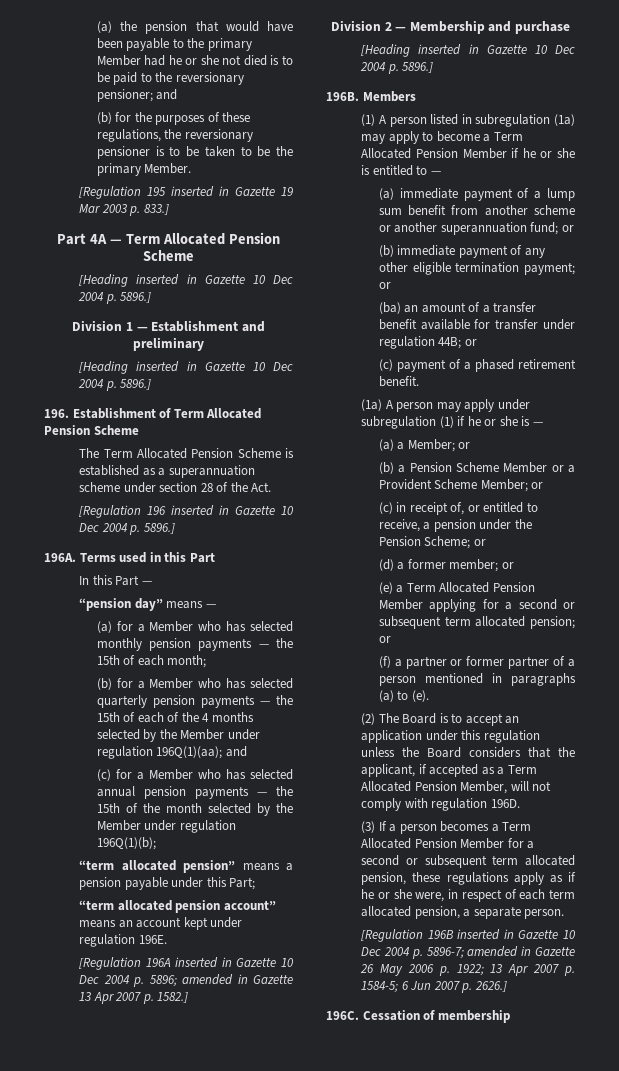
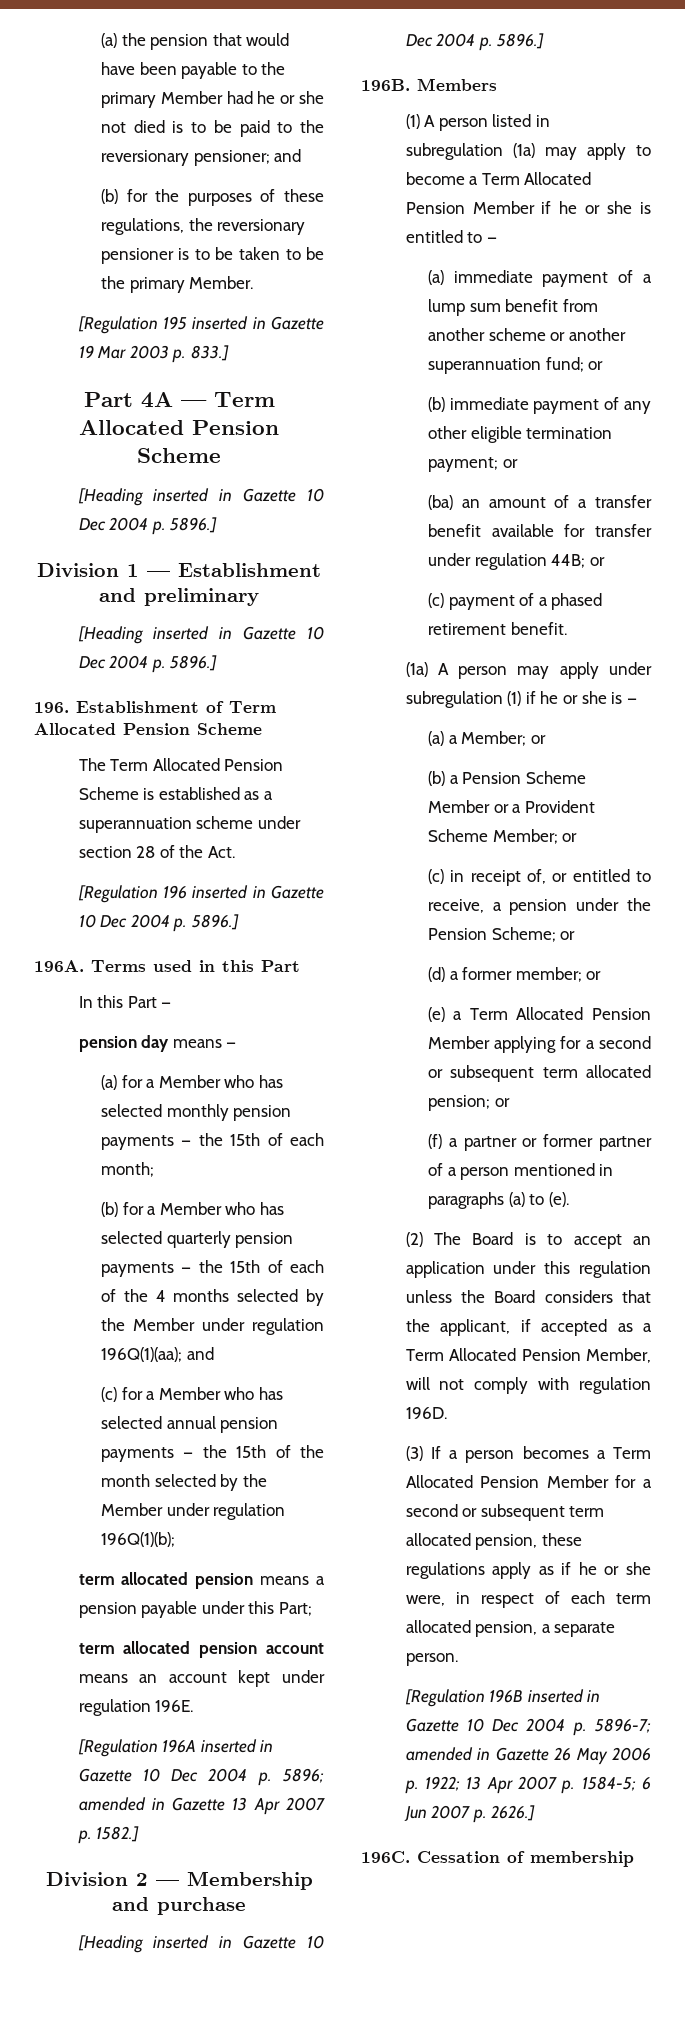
- “pension day” means —
+ pension day means —
- “term allocated pension” means a pension payable under this Part;
+ term allocated pension means a pension payable under this Part;
- “term allocated pension account” means an account kept under regulation 196E.
+ term allocated pension account means an account kept under regulation 196E.

